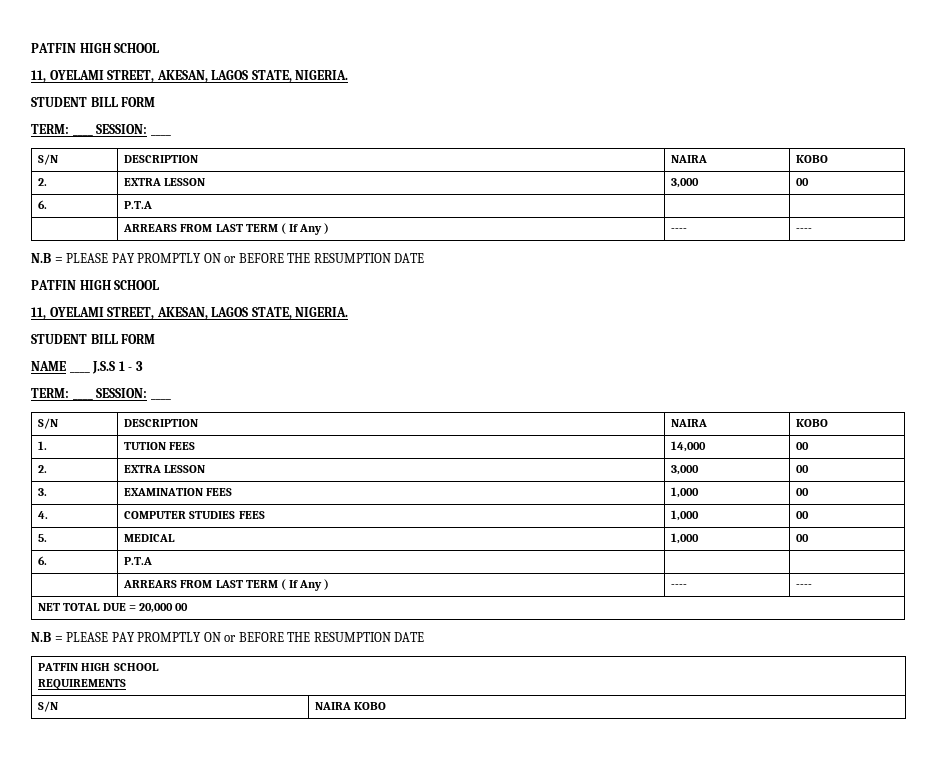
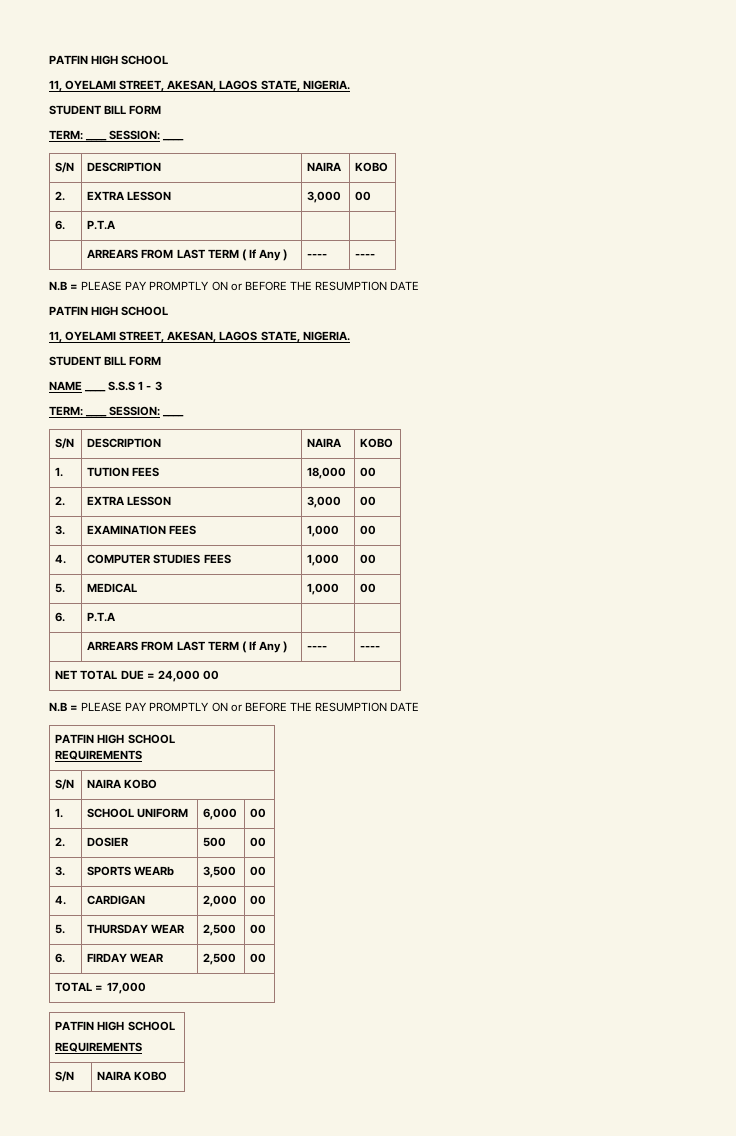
- NAME ____ J.S.S 1 - 3
+ NAME ____ S.S.S 1 - 3
- 1. | TUTION FEES | 14,000 | 00
+ 1. | TUTION FEES | 18,000 | 00
- NET TOTAL DUE = 20,000 00
+ NET TOTAL DUE = 24,000 00
+ 1. | SCHOOL UNIFORM | 6,000 | 00
+ 2. | DOSIER | 500 | 00
+ 3. | SPORTS WEARb | 3,500 | 00
+ 4. | CARDIGAN | 2,000 | 00
+ 5. | THURSDAY WEAR | 2,500 | 00
+ 6. | FIRDAY WEAR | 2,500 | 00
+ TOTAL = 17,000
+ PATFIN HIGH SCHOOL
+ REQUIREMENTS
+ S/N | NAIRA KOBO

